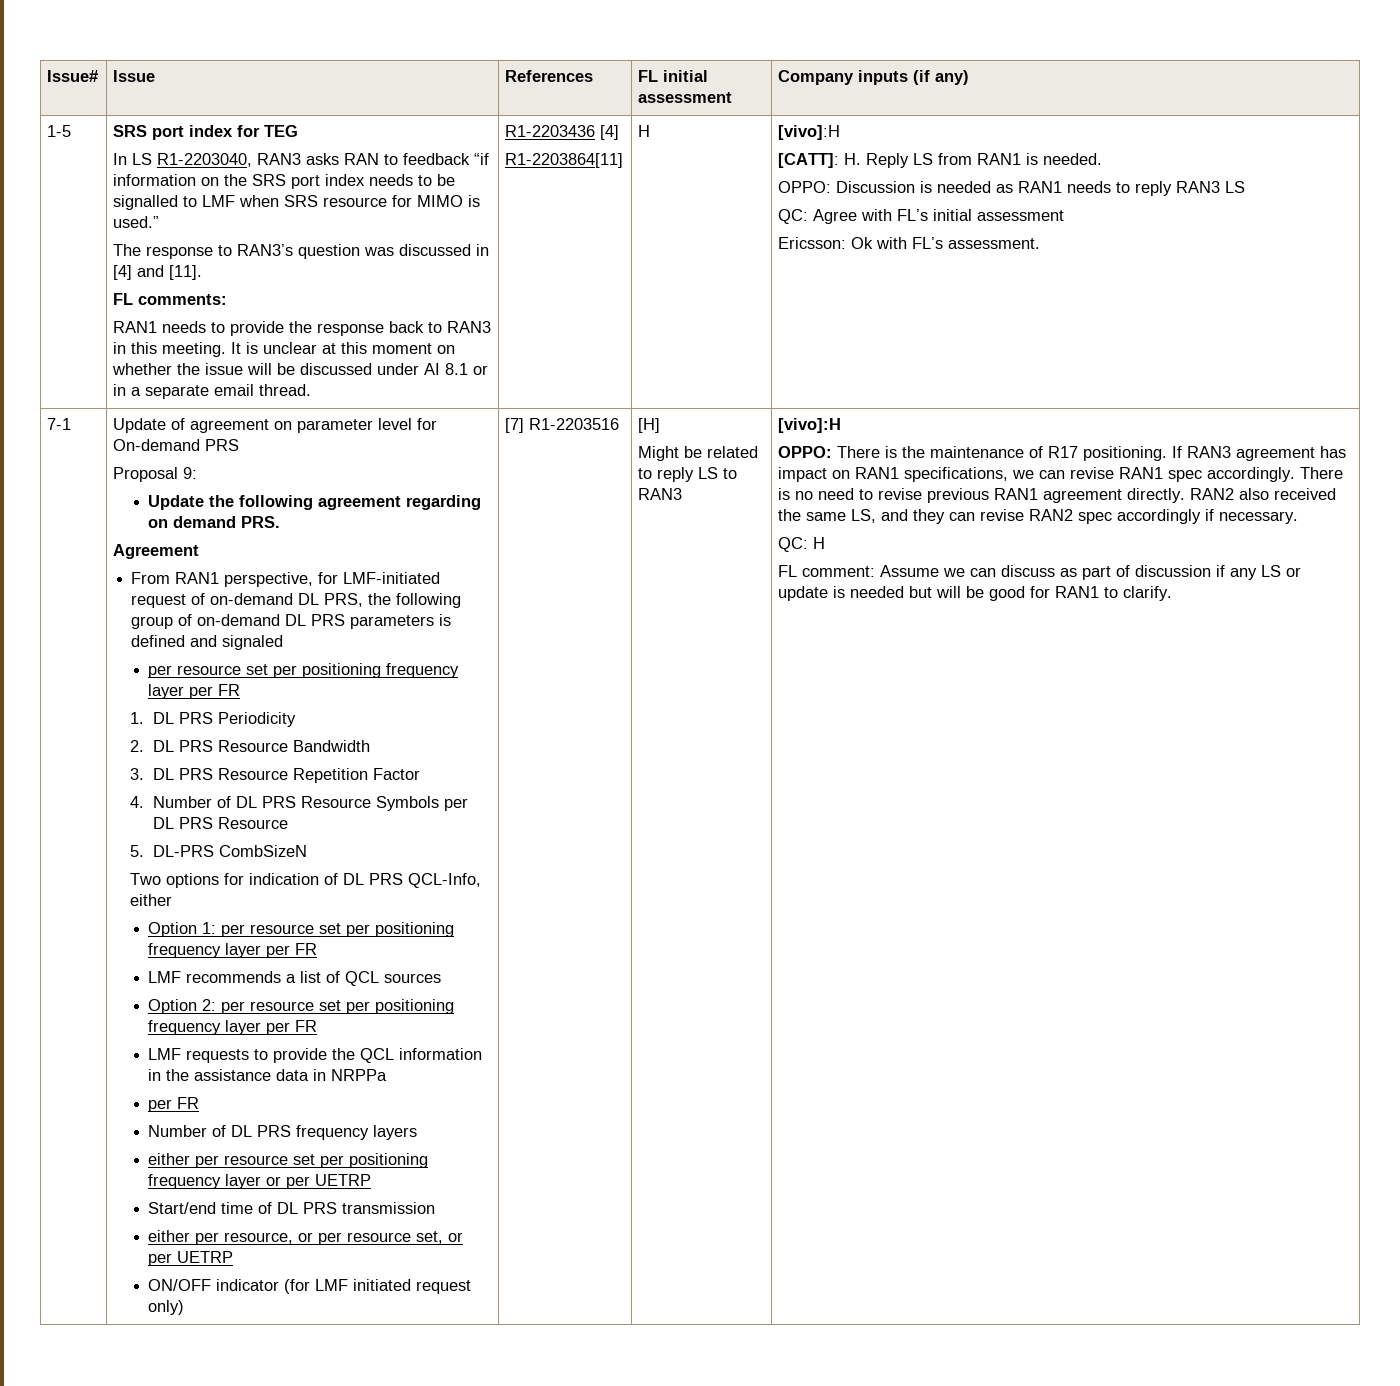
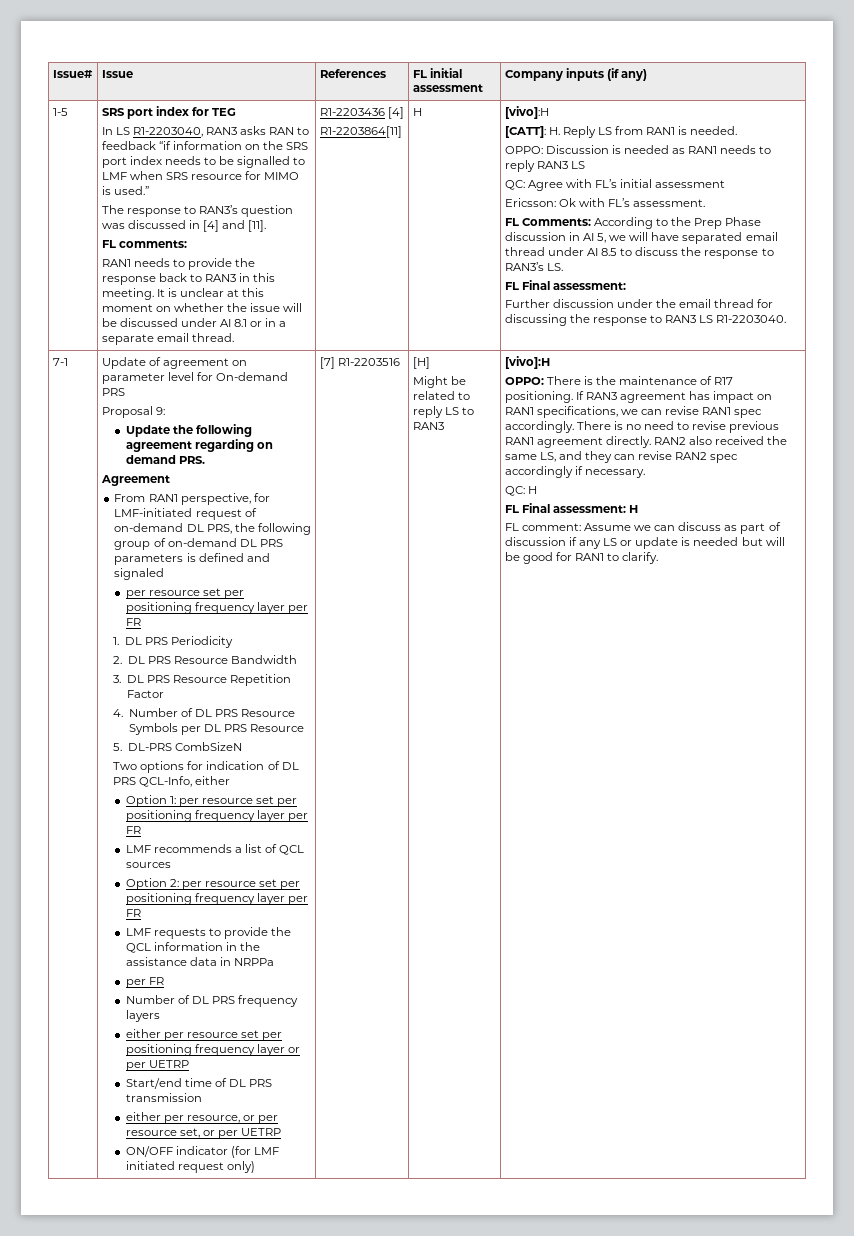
+ FL Comments: According to the Prep Phase discussion in AI 5, we will have separated email thread under AI 8.5 to discuss the response to RAN3’s LS.
+ FL Final assessment:
+ Further discussion under the email thread for discussing the response to RAN3 LS R1-2203040.
+ FL Final assessment: H

